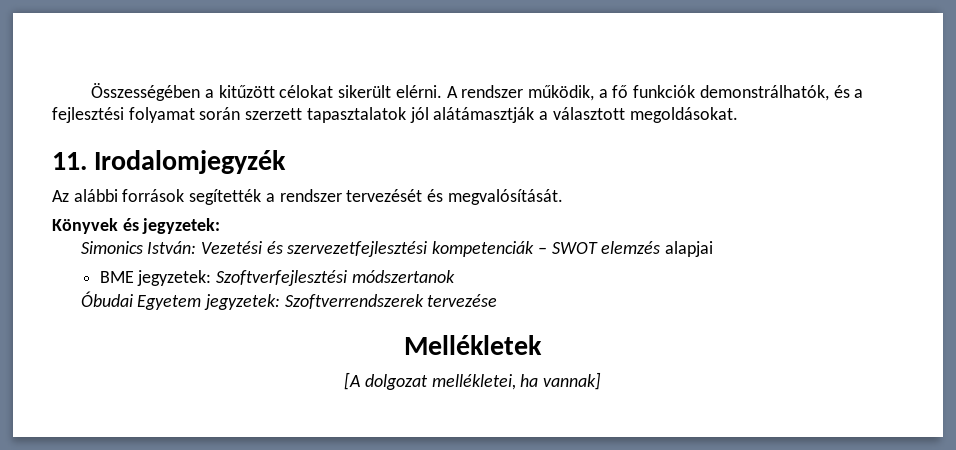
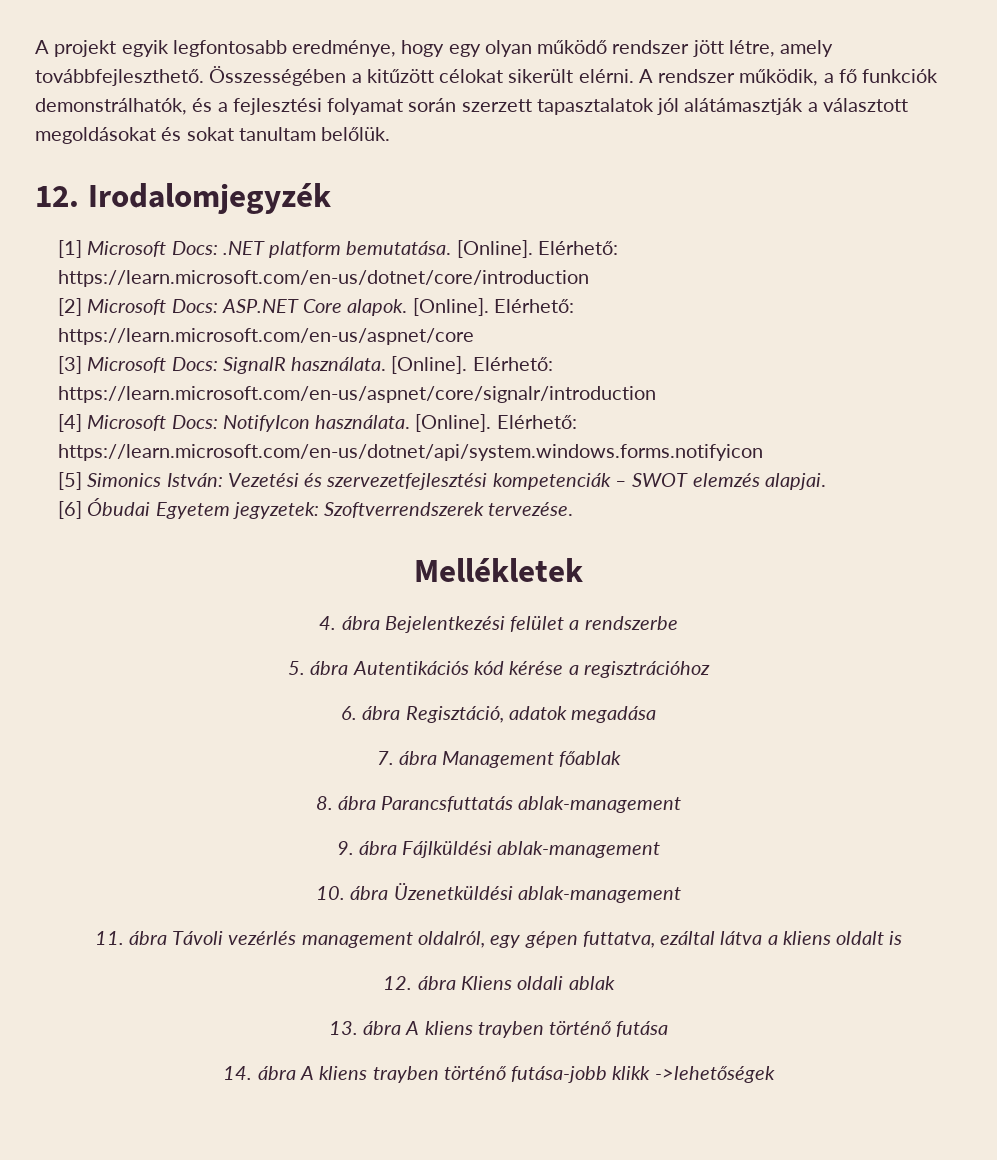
+ A projekt egyik legfontosabb eredménye, hogy egy olyan működő rendszer jött létre, amely továbbfejleszthető.
- A rendszer működik, a fő funkciók demonstrálhatók, és a fejlesztési folyamat során szerzett tapasztalatok jól alátámasztják a választott megoldásokat.
- 11. Irodalomjegyzék
- Az alábbi források segítették a rendszer tervezését és megvalósítását.
- Könyvek és jegyzetek:
- Simonics István: Vezetési és szervezetfejlesztési kompetenciák – SWOT elemzés alapjai
- BME jegyzetek: Szoftverfejlesztési módszertanok
- Óbudai Egyetem jegyzetek: Szoftverrendszerek tervezése
+ A rendszer működik, a fő funkciók demonstrálhatók, és a fejlesztési folyamat során szerzett tapasztalatok jól alátámasztják a választott megoldásokat és sokat tanultam belőlük.
+ 12. Irodalomjegyzék
+ [1] Microsoft Docs: .NET platform bemutatása. [Online]. Elérhető: https://learn.microsoft.com/en-us/dotnet/core/introduction
+ [2] Microsoft Docs: ASP.NET Core alapok. [Online]. Elérhető: https://learn.microsoft.com/en-us/aspnet/core
+ [3] Microsoft Docs: SignalR használata. [Online]. Elérhető: https://learn.microsoft.com/en-us/aspnet/core/signalr/introduction
+ [4] Microsoft Docs: NotifyIcon használata. [Online]. Elérhető: https://learn.microsoft.com/en-us/dotnet/api/system.windows.forms.notifyicon
+ [5] Simonics István: Vezetési és szervezetfejlesztési kompetenciák – SWOT elemzés alapjai.
+ [6] Óbudai Egyetem jegyzetek: Szoftverrendszerek tervezése.
- [A dolgozat mellékletei, ha vannak]
+ 4. ábra Bejelentkezési felület a rendszerbe
+ 5. ábra Autentikációs kód kérése a regisztrációhoz
+ 6. ábra Regisztáció, adatok megadása
+ 7. ábra Management főablak
+ 8. ábra Parancsfuttatás ablak-management
+ 9. ábra Fájlküldési ablak-management
+ 10. ábra Üzenetküldési ablak-management
+ 11. ábra Távoli vezérlés management oldalról, egy gépen futtatva, ezáltal látva a kliens oldalt is
+ 12. ábra Kliens oldali ablak
+ 13. ábra A kliens trayben történő futása
+ 14. ábra A kliens trayben történő futása-jobb klikk ->lehetőségek

